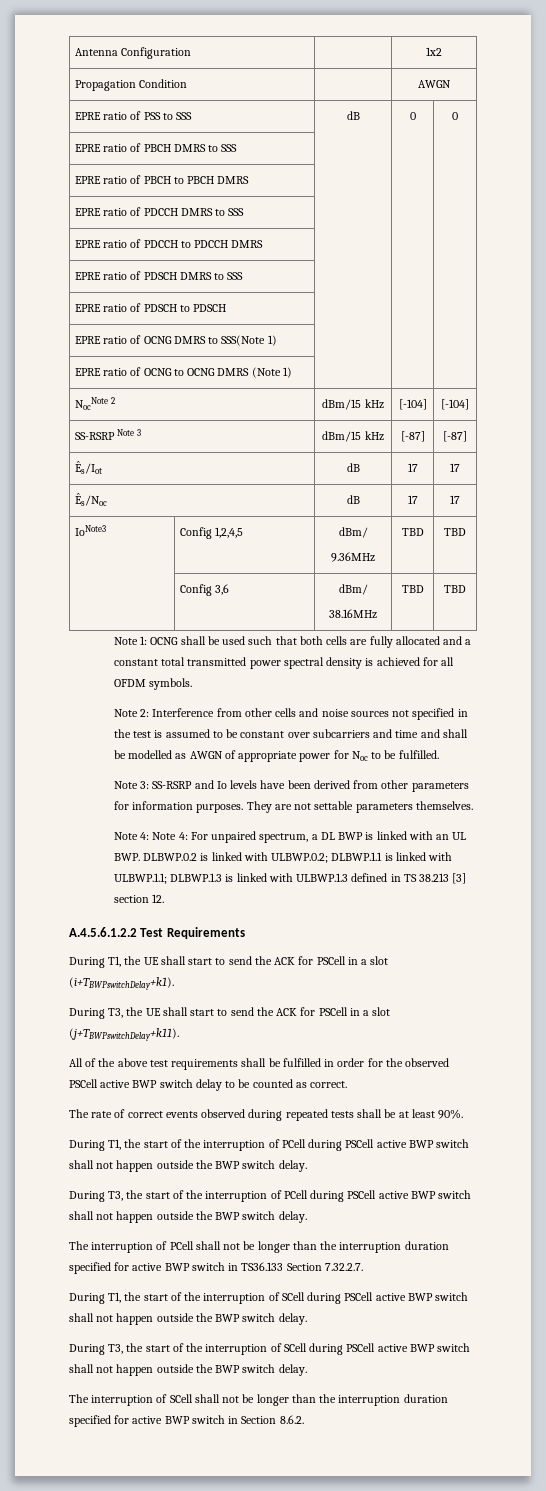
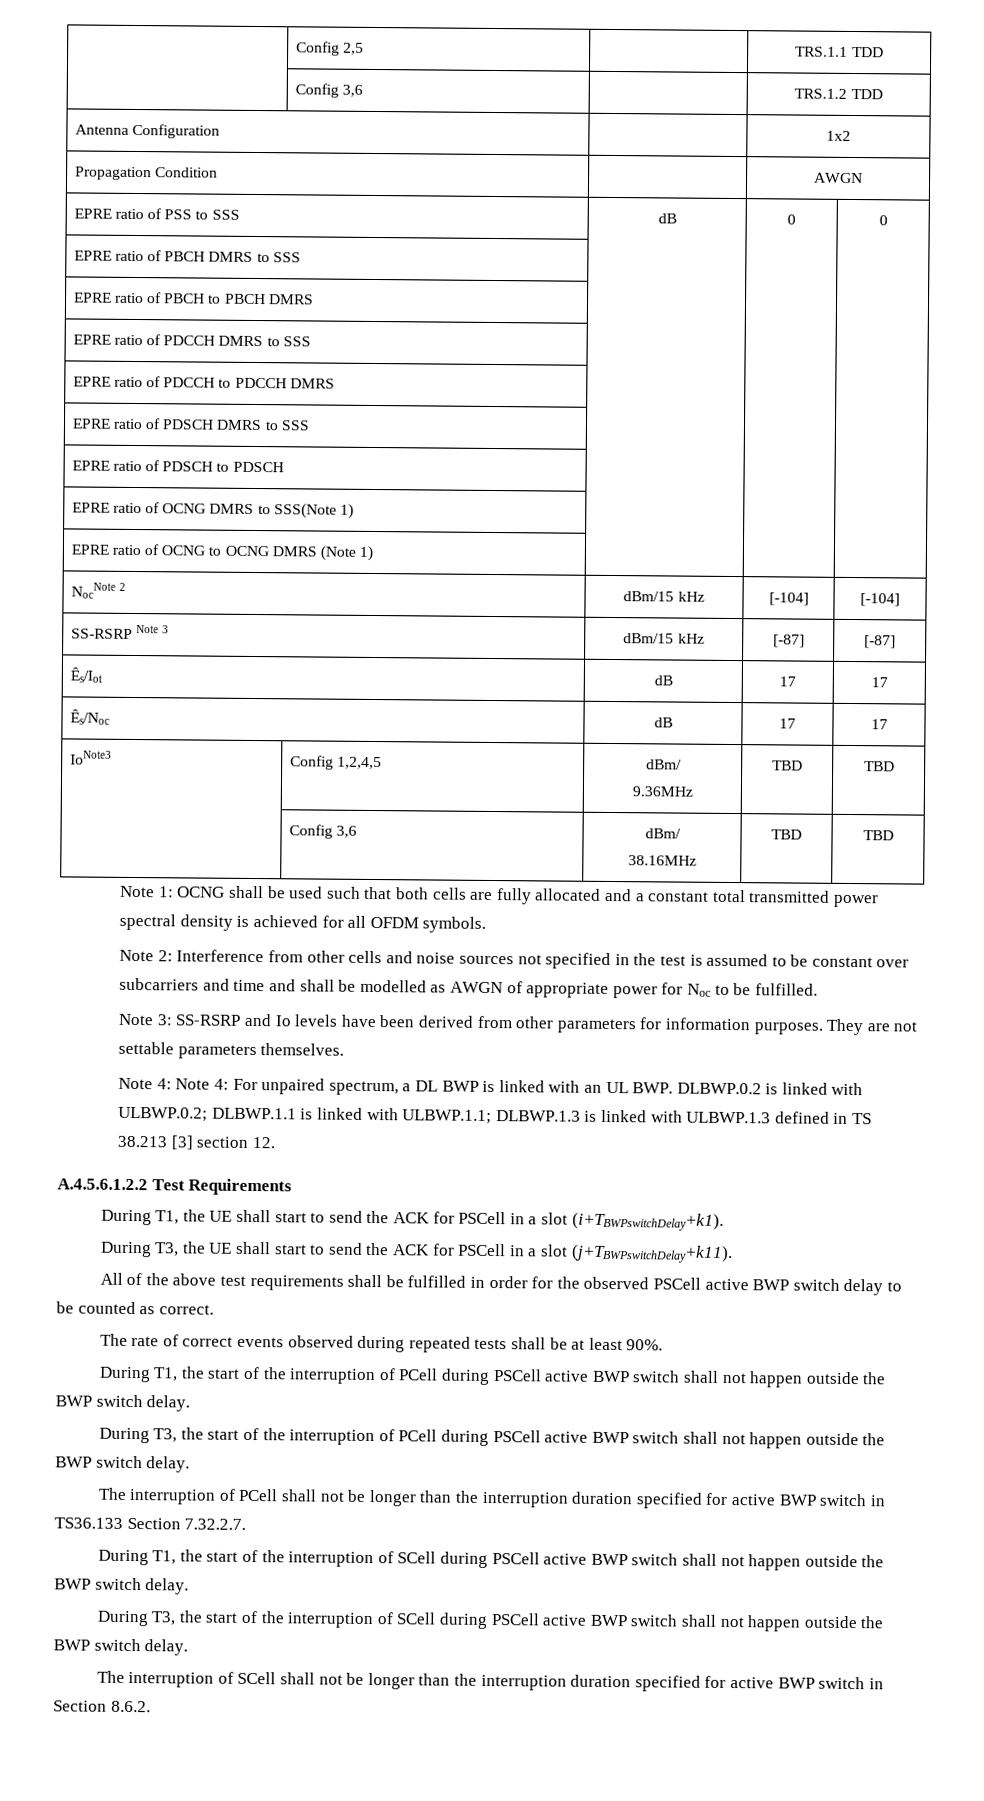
+ | Config 2,5 | | TRS.1.1 TDD
+ | Config 3,6 | | TRS.1.2 TDD

